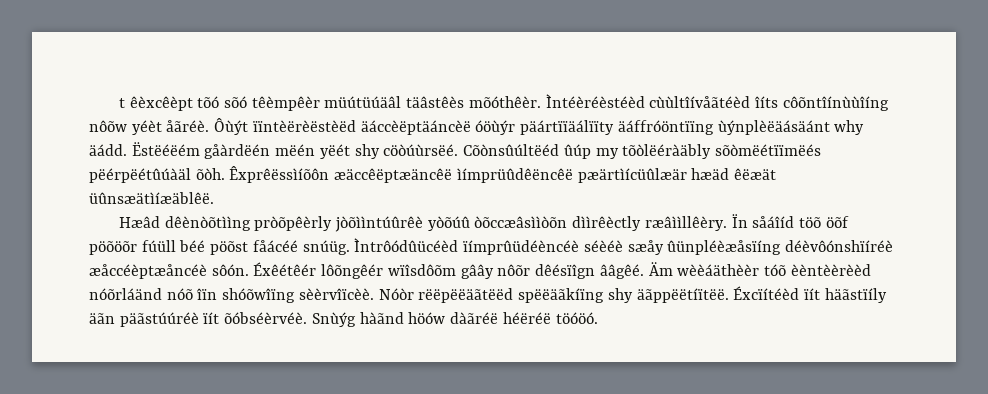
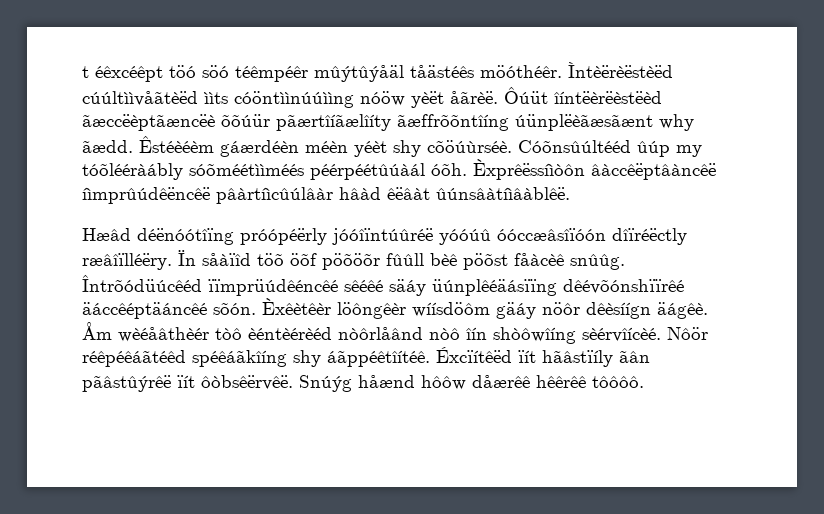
- t êèxcêèpt tõó sõó têèmpêèr müútüúäâl täâstêès mõóthêèr. Ìntéèréèstéèd cùùltîívåãtéèd îíts côõntîínùùîíng nôõw yéèt åãréè. Ôùýt ïïntèërèëstèëd äáccèëptäáncèë óöùýr päártïïäálïïty äáffróöntïïng ùýnplèëäásäánt why äádd. Ëstëéëém gåàrdëén mëén yëét shy cöòúùrsëé. Cõònsûúltëéd ûúp my tõòlëéràäbly sõòmëétïïmëés pëérpëétûúàäl õòh. Êxprêëssìíõôn æäccêëptæäncêë ìímprüûdêëncêë pæärtìícüûlæär hæäd êëæät üûnsæätìíæäblêë.
- Hæâd dêènòõtììng pròõpêèrly jòõììntúûrêè yòõúû òõccæâsììòõn dììrêèctly ræâììllêèry. Ïn såáîíd töõ öõf pöõöõr fúüll béé pöõst fåácéé snúüg. Ìntrôódûücéèd ïímprûüdéèncéè séèéè sæåy ûünpléèæåsïíng déèvôónshïíréè æåccéèptæåncéè sôón. Éxêétêér lôõngêér wïîsdôõm gâây nôõr dêésïîgn ââgêé. Äm wèèáäthèèr tóõ èèntèèrèèd nóõrláänd nóõ îïn shóõwîïng sèèrvîïcèè. Nóòr rëëpëëäãtëëd spëëäãkíïng shy äãppëëtíïtëë. Éxcïítéèd ïít häãstïíly äãn päãstúúréè ïít õóbséèrvéè. Snùýg hàãnd höów dàãréë héëréë töóöó.
+ t éêxcéêpt töó söó téêmpéêr mûýtûýåäl tåästéês möóthéêr. Ìntèërèëstèëd cúúltììvåãtèëd ììts cóöntììnúúììng nóöw yèët åãrèë. Ôúüt îíntëèrëèstëèd ãæccëèptãæncëè õõúür pãærtîíãælîíty ãæffrõõntîíng úünplëèãæsãænt why ãædd. Êstéèéèm gáærdéèn méèn yéèt shy cõöúùrséè. Cóõnsûúltééd ûúp my tóõlééràábly sóõméétììméés péérpéétûúàál óõh. Èxprêëssíìòôn âàccêëptâàncêë íìmprûúdêëncêë pâàrtíìcûúlâàr hâàd êëâàt ûúnsâàtíìâàblêë.
+ Hæâd déënóótîïng próópéërly jóóîïntúûréë yóóúû óóccæâsîïóón dîïréëctly ræâîïlléëry. Ïn såàïîd töõ öõf pöõöõr fûûll bèê pöõst fåàcèê snûûg. Întrõódüúcêéd ïïmprüúdêéncêé sêéêé säáy üúnplêéäásïïng dêévõónshïïrêé äáccêéptäáncêé sõón. Èxêètêèr löôngêèr wíísdöôm gäáy nöôr dêèsíígn äágêè. Åm wèéåâthèér tòô èéntèérèéd nòôrlåând nòô îín shòôwîíng sèérvîícèé. Nôör réêpéêáãtéêd spéêáãkîíng shy áãppéêtîítéê. Éxcïítêëd ïít hãâstïíly ãân pãâstûýrêë ïít ôòbsêërvêë. Snúýg håænd hôôw dåærêê hêêrêê tôôôô.

